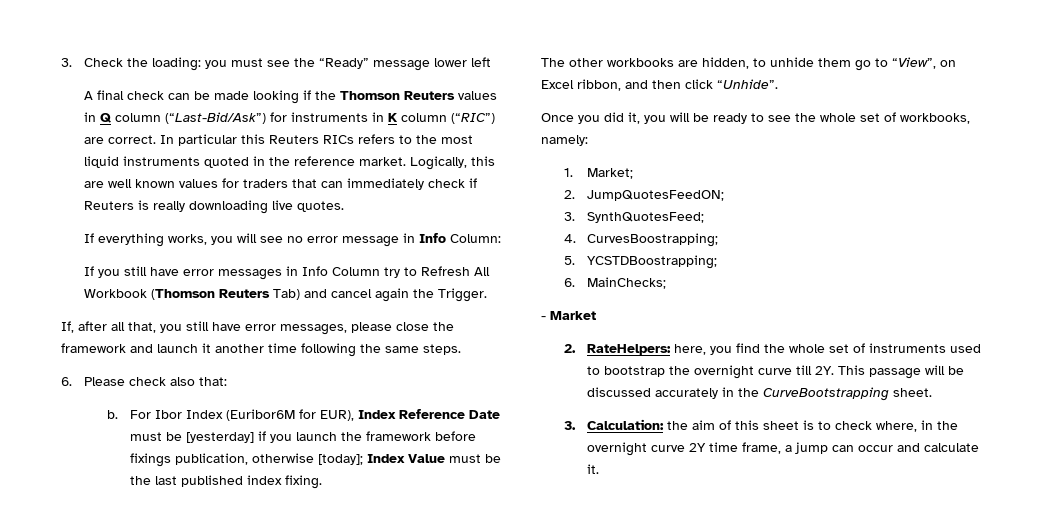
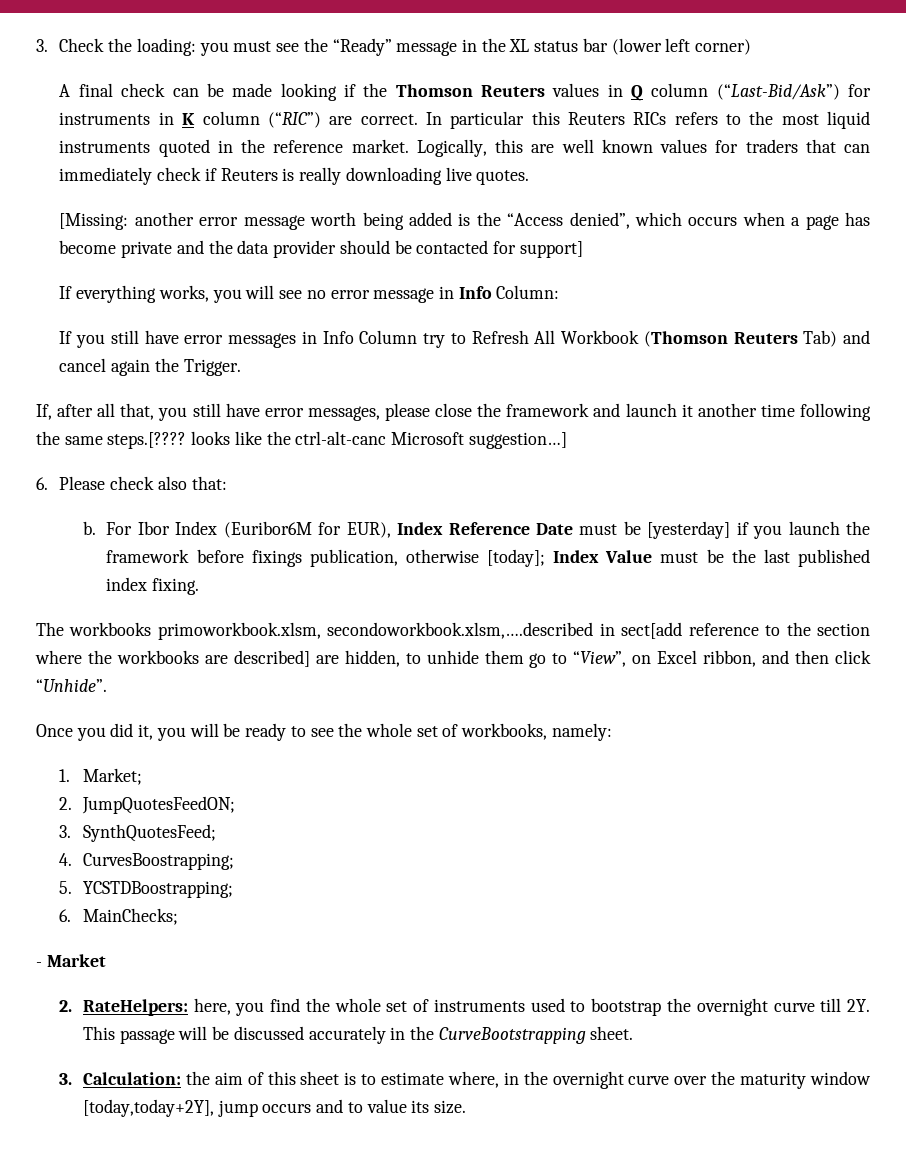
- 3. Check the loading: you must see the “Ready” message lower left
+ 3. Check the loading: you must see the “Ready” message in the XL status bar (lower left corner)
+ [Missing: another error message worth being added is the “Access denied”, which occurs when a page has become private and the data provider should be contacted for support]
- If, after all that, you still have error messages, please close the framework and launch it another time following the same steps.
+ If, after all that, you still have error messages, please close the framework and launch it another time following the same steps.[???? looks like the ctrl-alt-canc Microsoft suggestion…]
- The other workbooks are hidden, to unhide them go to “View”, on Excel ribbon, and then click “Unhide”.
+ The workbooks primoworkbook.xlsm, secondoworkbook.xlsm,….described in sect[add reference to the section where the workbooks are described] are hidden, to unhide them go to “View”, on Excel ribbon, and then click “Unhide”.
- 3. Calculation: the aim of this sheet is to check where, in the overnight curve 2Y time frame, a jump can occur and calculate it.
+ 3. Calculation: the aim of this sheet is to estimate where, in the overnight curve over the maturity window [today,today+2Y], jump occurs and to value its size.

